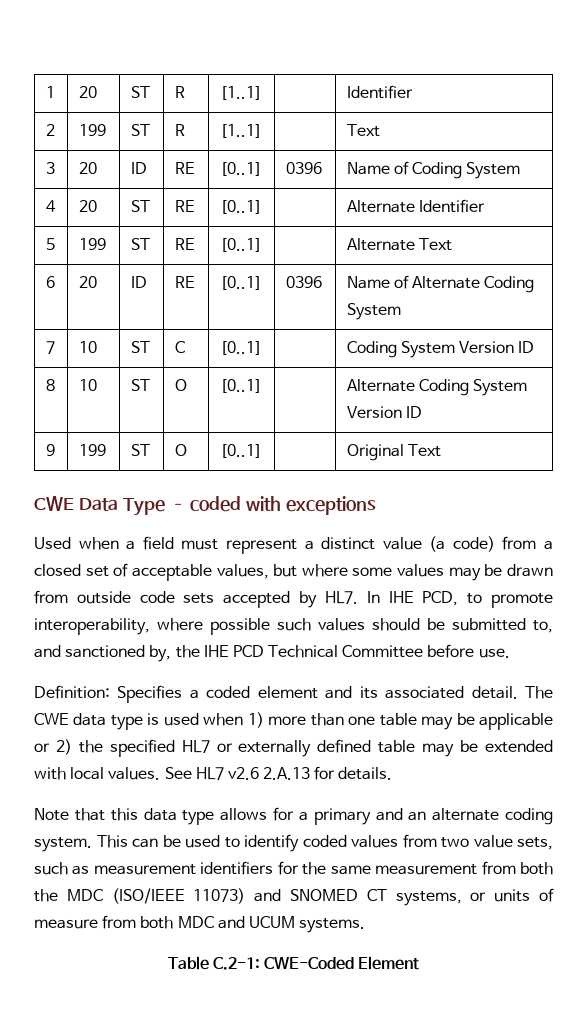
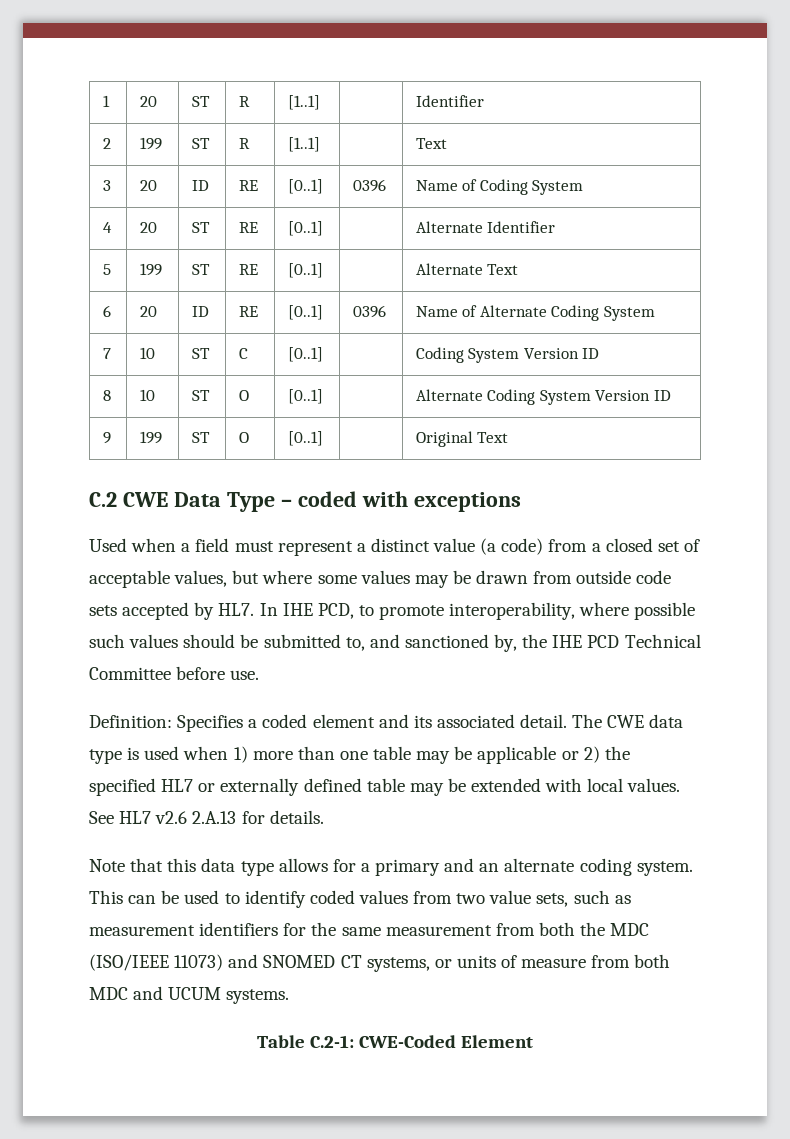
- CWE Data Type – coded with exceptions
+ C.2 CWE Data Type – coded with exceptions

